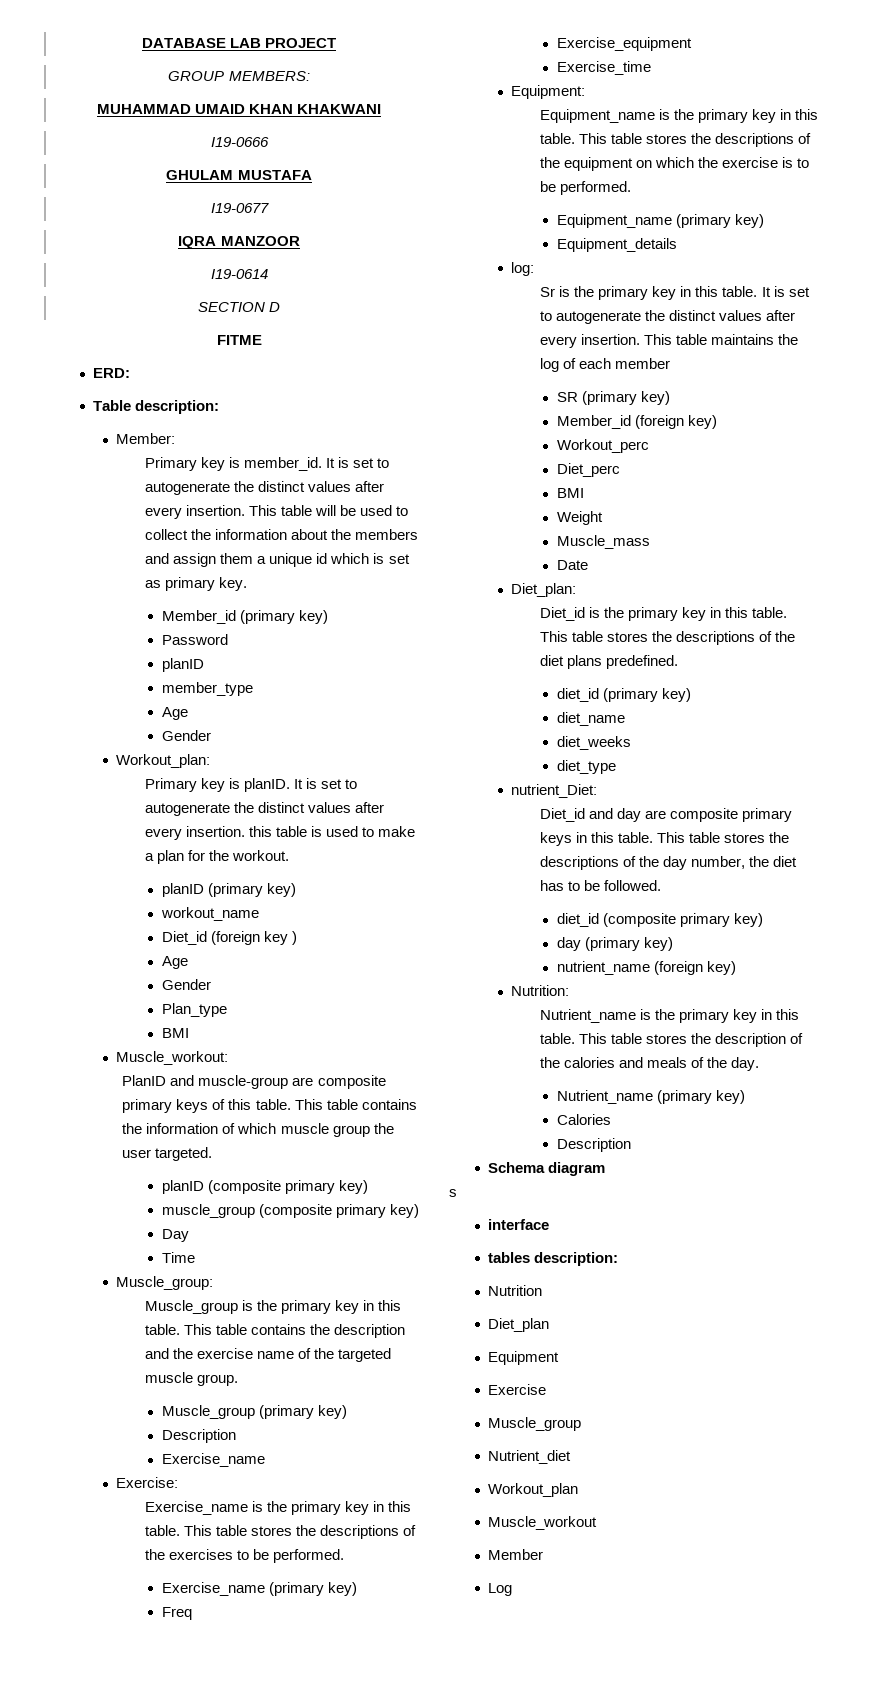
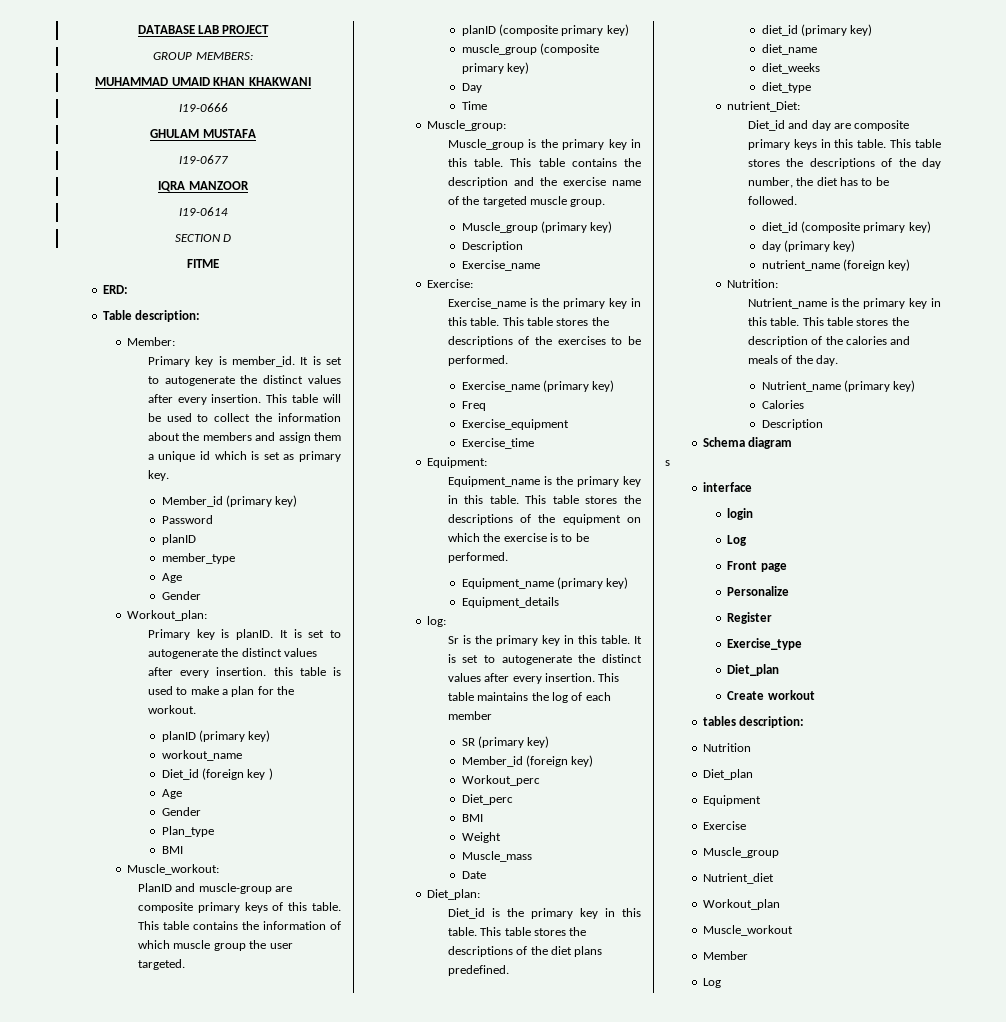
+ login
+ Log
+ Front page
+ Personalize
+ Register
+ Exercise_type
+ Diet_plan
+ Create workout

